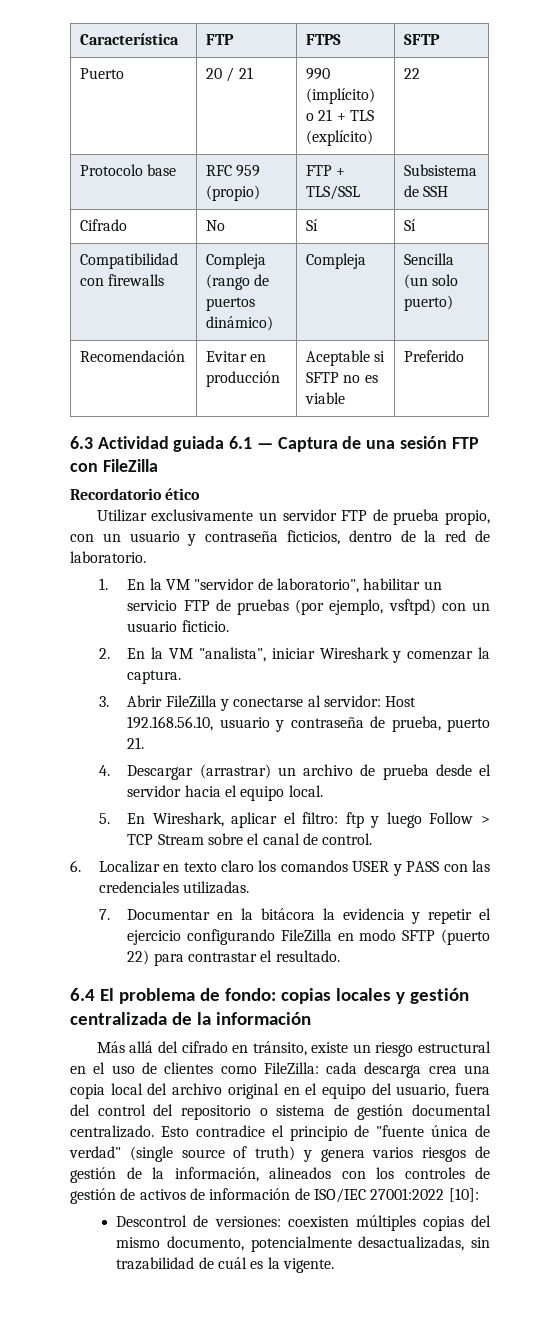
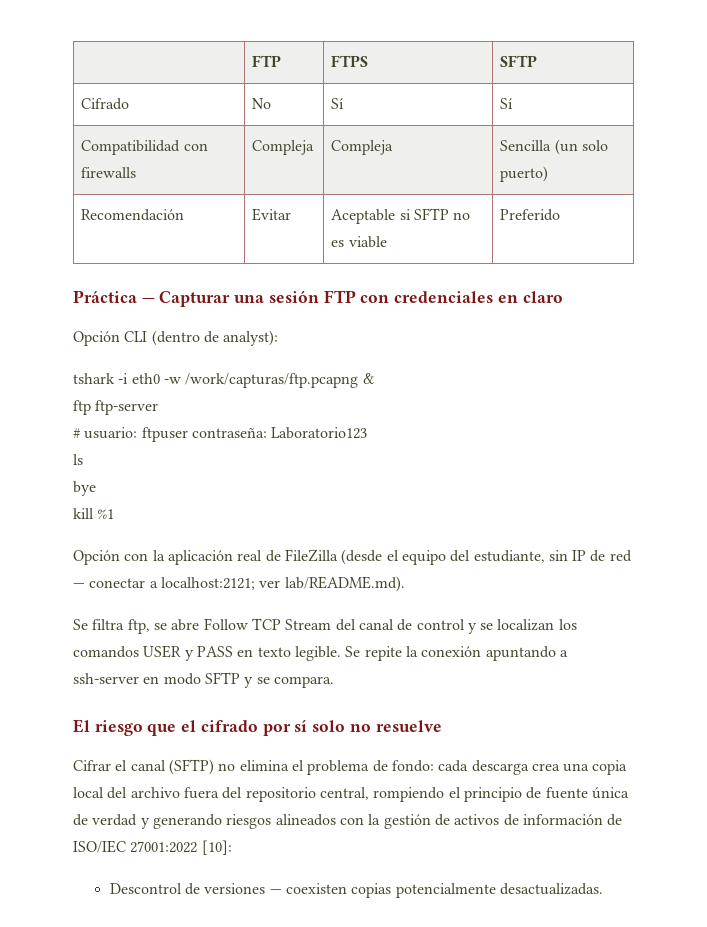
- Característica | FTP | FTPS | SFTP
+ | FTP | FTPS | SFTP
- Puerto | 20 / 21 | 990 (implícito) o 21 + TLS (explícito) | 22
- Protocolo base | RFC 959 (propio) | FTP + TLS/SSL | Subsistema de SSH
- Compatibilidad con firewalls | Compleja (rango de puertos dinámico) | Compleja | Sencilla (un solo puerto)
+ Compatibilidad con firewalls | Compleja | Compleja | Sencilla (un solo puerto)
- Recomendación | Evitar en producción | Aceptable si SFTP no es viable | Preferido
+ Recomendación | Evitar | Aceptable si SFTP no es viable | Preferido
- 6.3 Actividad guiada 6.1 — Captura de una sesión FTP con FileZilla
- Recordatorio ético
- Utilizar exclusivamente un servidor FTP de prueba propio, con un usuario y contraseña ficticios, dentro de la red de laboratorio.
- 1. En la VM "servidor de laboratorio", habilitar un servicio FTP de pruebas (por ejemplo, vsftpd) con un usuario ficticio.
- 2. En la VM "analista", iniciar Wireshark y comenzar la captura.
- 3. Abrir FileZilla y conectarse al servidor: Host 192.168.56.10, usuario y contraseña de prueba, puerto 21.
- 4. Descargar (arrastrar) un archivo de prueba desde el servidor hacia el equipo local.
- 5. En Wireshark, aplicar el filtro: ftp y luego Follow > TCP Stream sobre el canal de control.
- 6. Localizar en texto claro los comandos USER y PASS con las credenciales utilizadas.
- 7. Documentar en la bitácora la evidencia y repetir el ejercicio configurando FileZilla en modo SFTP (puerto 22) para contrastar el resultado.
- 6.4 El problema de fondo: copias locales y gestión centralizada de la información
- Más allá del cifrado en tránsito, existe un riesgo estructural en el uso de clientes como FileZilla: cada descarga crea una copia local del archivo original en el equipo del usuario, fuera del control del repositorio o sistema de gestión documental centralizado. Esto contradice el principio de "fuente única de verdad" (single source of truth) y genera varios riesgos de gestión de la información, alineados con los controles de gestión de activos de información de ISO/IEC 27001:2022 [10]:
+ Práctica — Capturar una sesión FTP con credenciales en claro
+ Opción CLI (dentro de analyst):
+ tshark -i eth0 -w /work/capturas/ftp.pcapng &
+ ftp ftp-server
+ # usuario: ftpuser contraseña: Laboratorio123
+ ls
+ bye
+ kill %1
+ Opción con la aplicación real de FileZilla (desde el equipo del estudiante, sin IP de red — conectar a localhost:2121; ver lab/README.md).
+ Se filtra ftp, se abre Follow TCP Stream del canal de control y se localizan los comandos USER y PASS en texto legible. Se repite la conexión apuntando a ssh-server en modo SFTP y se compara.
+ El riesgo que el cifrado por sí solo no resuelve
+ Cifrar el canal (SFTP) no elimina el problema de fondo: cada descarga crea una copia local del archivo fuera del repositorio central, rompiendo el principio de fuente única de verdad y generando riesgos alineados con la gestión de activos de información de ISO/IEC 27001:2022 [10]:
- Descontrol de versiones: coexisten múltiples copias del mismo documento, potencialmente desactualizadas, sin trazabilidad de cuál es la vigente.
+ Descontrol de versiones — coexisten copias potencialmente desactualizadas.

